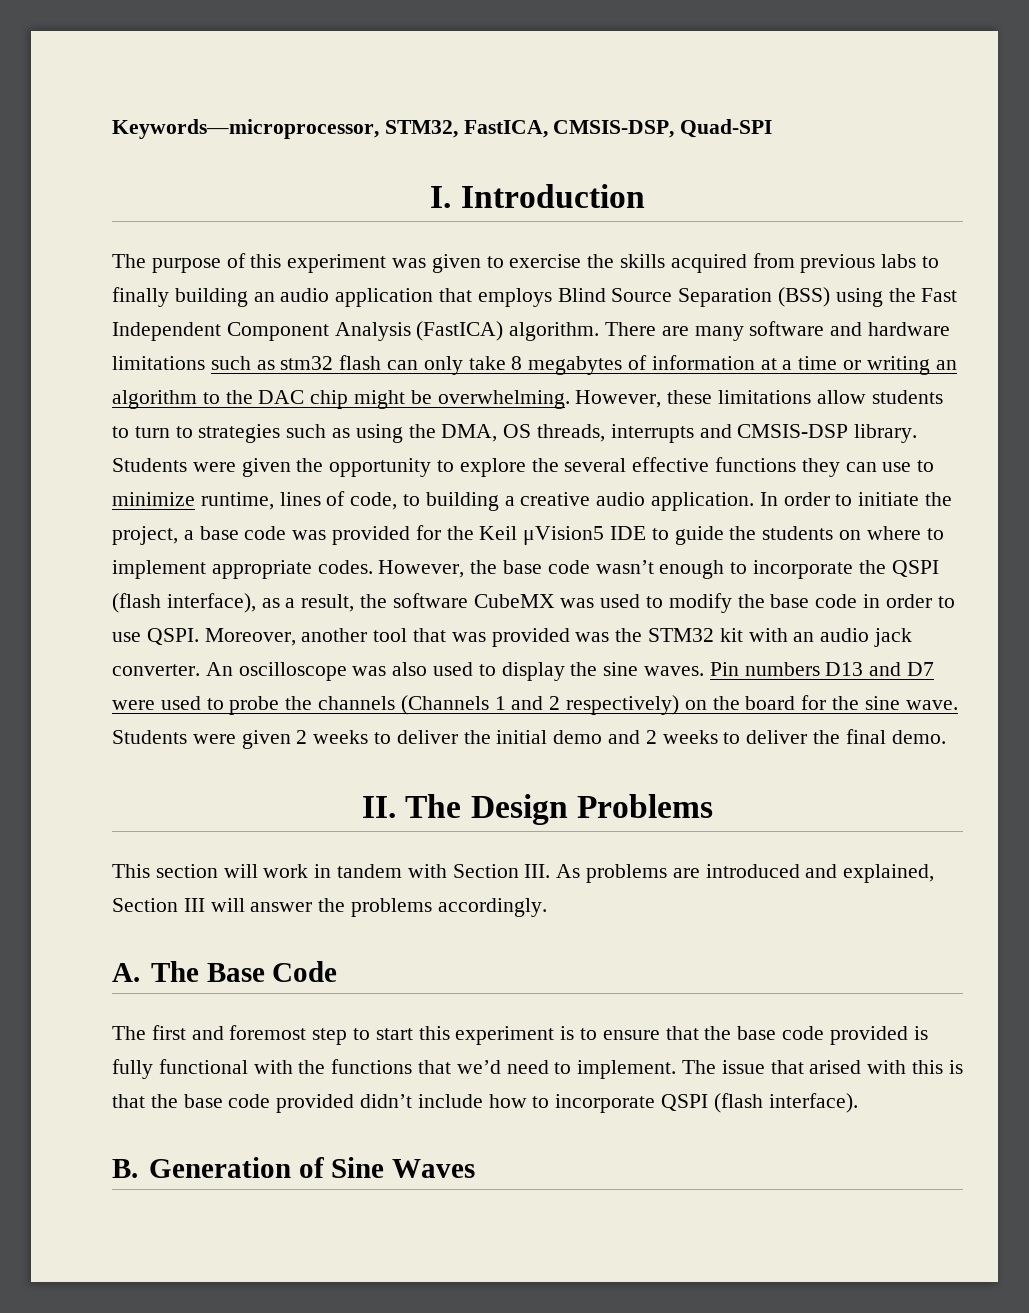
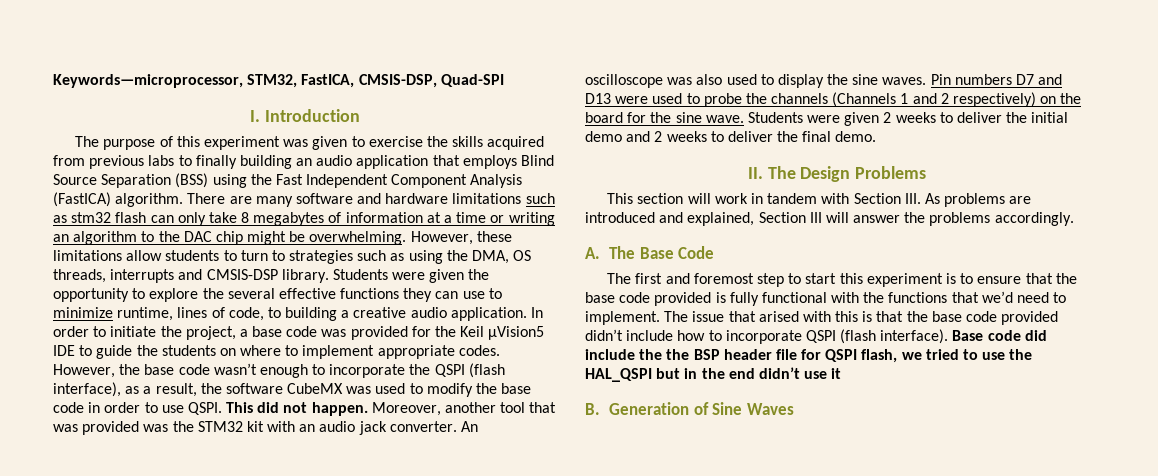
+ This did not happen.
- Pin numbers D13 and D7 were used to probe the channels (Channels 1 and 2 respectively) on the board for the sine wave.
+ Pin numbers D7 and D13 were used to probe the channels (Channels 1 and 2 respectively) on the board for the sine wave.
+ Base code did include the the BSP header file for QSPI flash, we tried to use the HAL_QSPI but in the end didn’t use it

